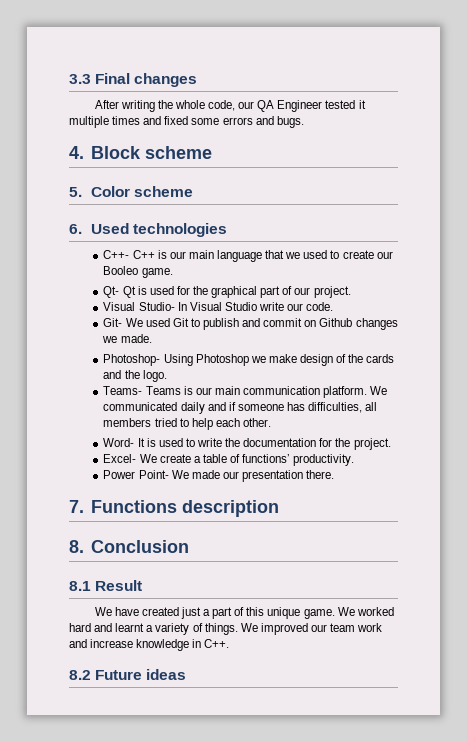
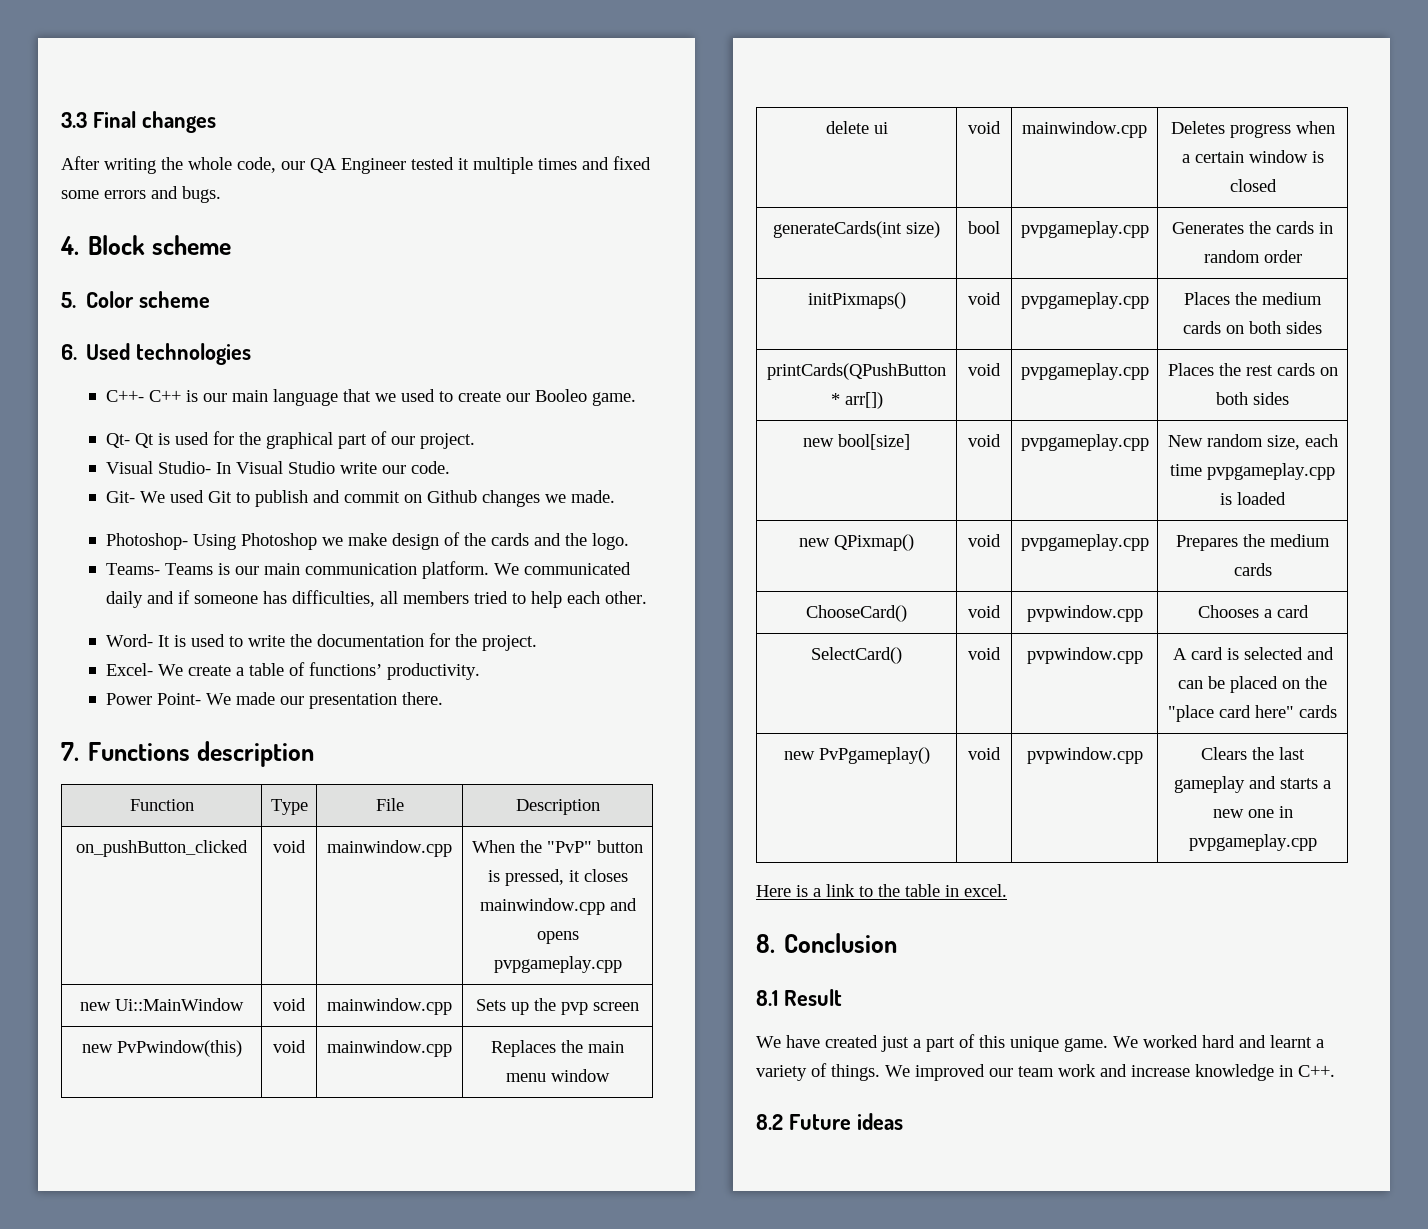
+ Function | Type | File | Description
+ on_pushButton_clicked | void | mainwindow.cpp | When the "PvP" button is pressed, it closes mainwindow.cpp and opens pvpgameplay.cpp
+ new Ui::MainWindow | void | mainwindow.cpp | Sets up the pvp screen
+ new PvPwindow(this) | void | mainwindow.cpp | Replaces the main menu window
+ delete ui | void | mainwindow.cpp | Deletes progress when a certain window is closed
+ generateCards(int size) | bool | pvpgameplay.cpp | Generates the cards in random order
+ initPixmaps() | void | pvpgameplay.cpp | Places the medium cards on both sides
+ printCards(QPushButton * arr[]) | void | pvpgameplay.cpp | Places the rest cards on both sides
+ new bool[size] | void | pvpgameplay.cpp | New random size, each time pvpgameplay.cpp is loaded
+ new QPixmap() | void | pvpgameplay.cpp | Prepares the medium cards
+ ChooseCard() | void | pvpwindow.cpp | Chooses a card
+ SelectCard() | void | pvpwindow.cpp | A card is selected and can be placed on the "place card here" cards
+ new PvPgameplay() | void | pvpwindow.cpp | Clears the last gameplay and starts a new one in pvpgameplay.cpp
+ Here is a link to the table in excel.

